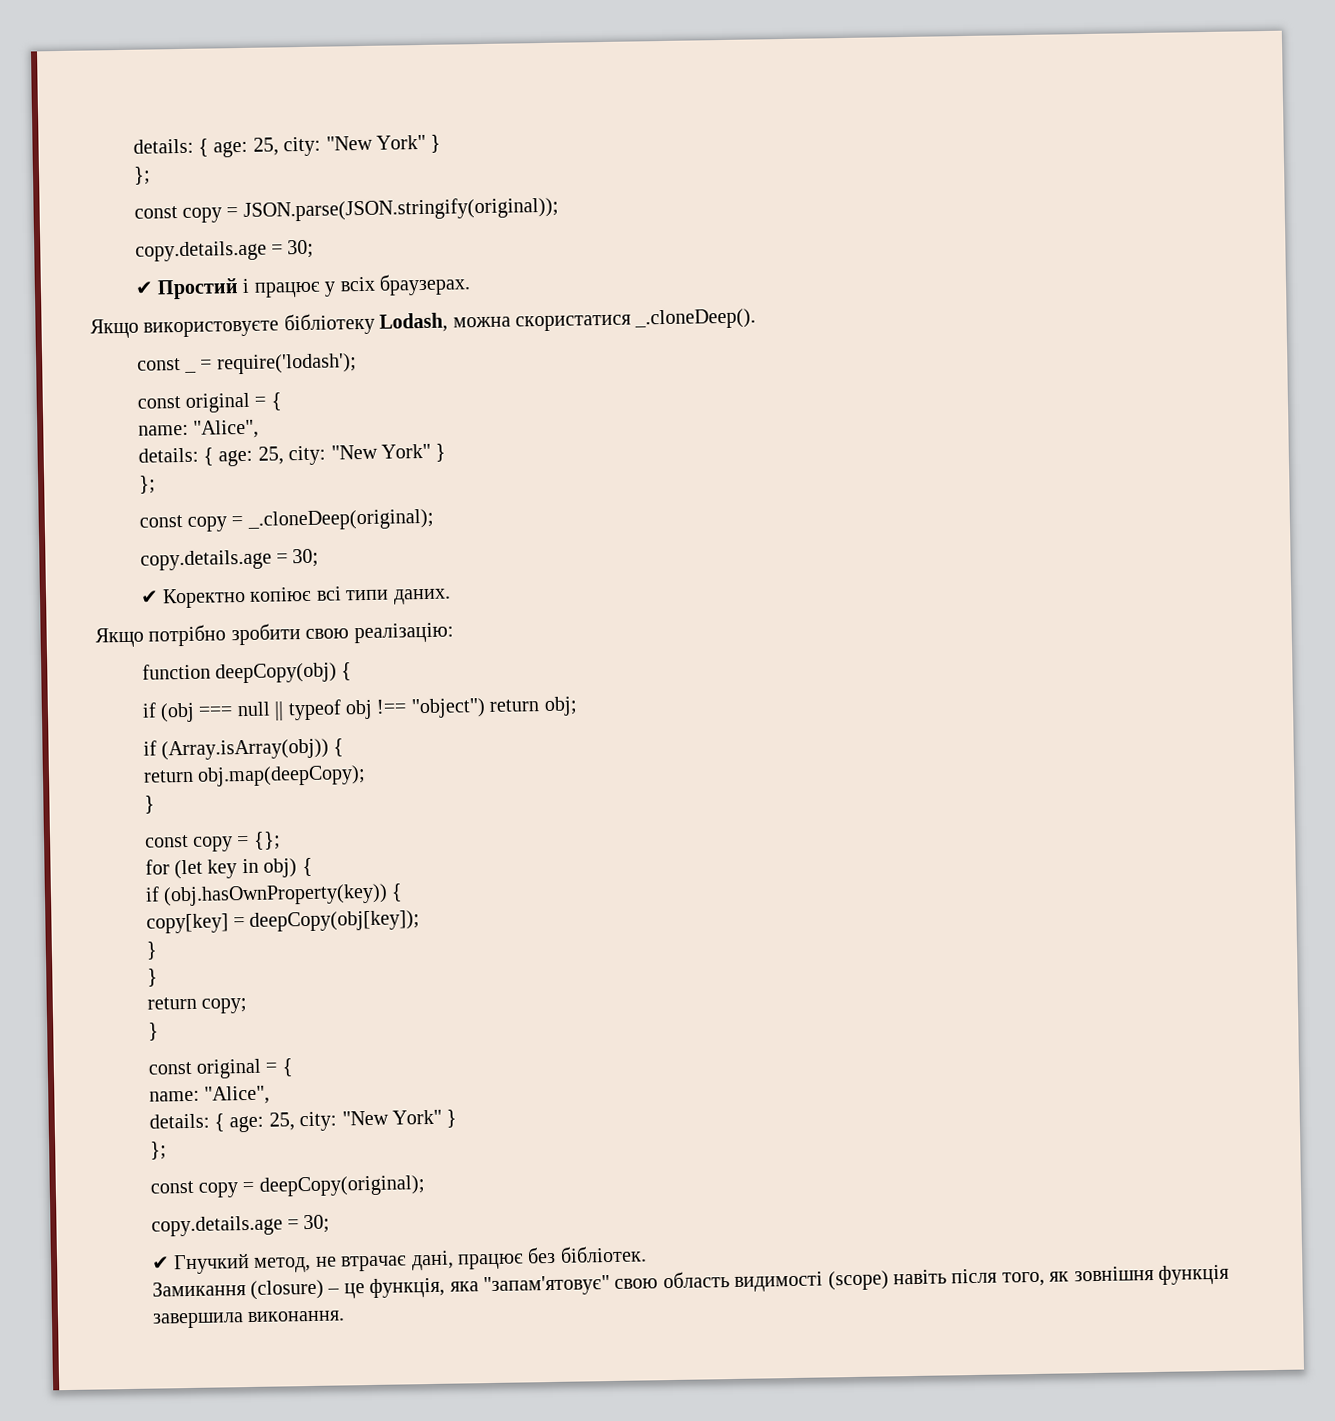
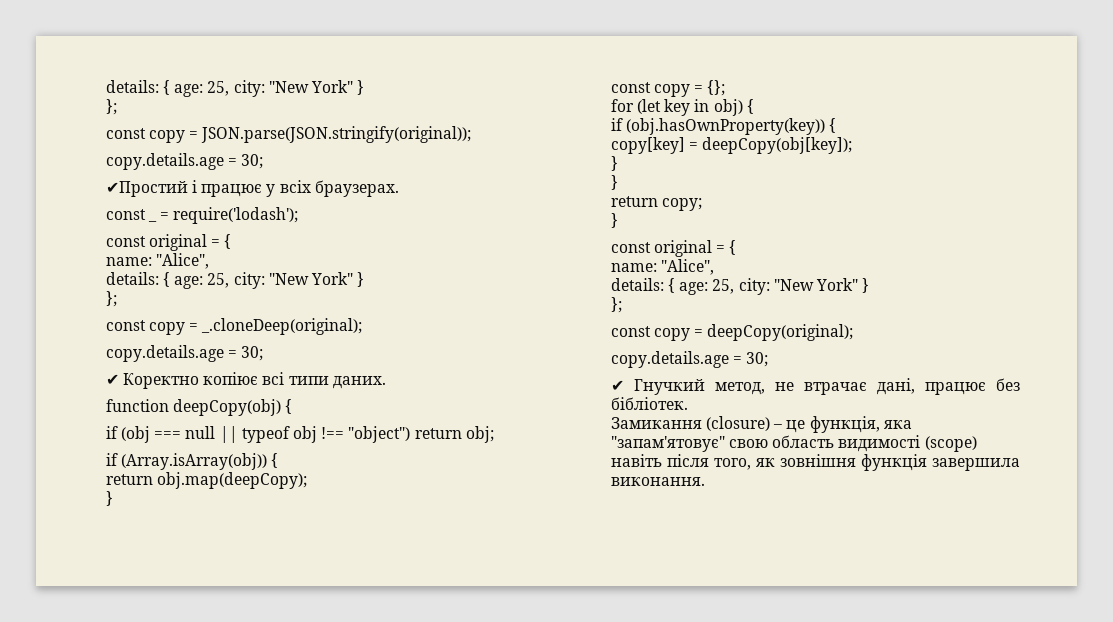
- ✔ Простий і працює у всіх браузерах.
+ ✔Простий і працює у всіх браузерах.
- Якщо використовуєте бібліотеку Lodash, можна скористатися _.cloneDeep().
- Якщо потрібно зробити свою реалізацію:

